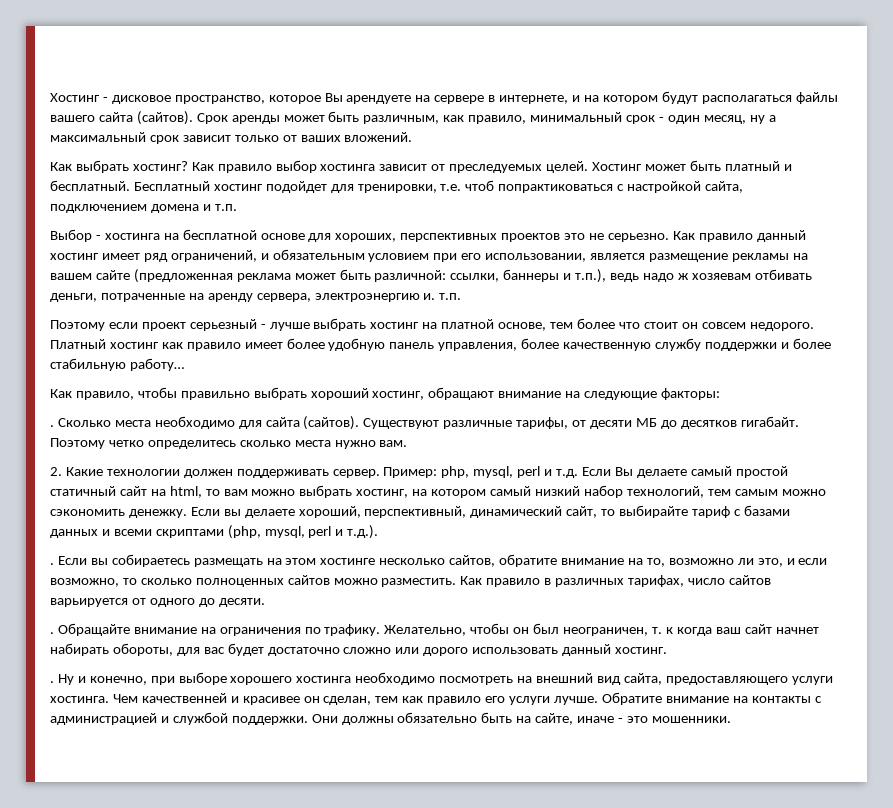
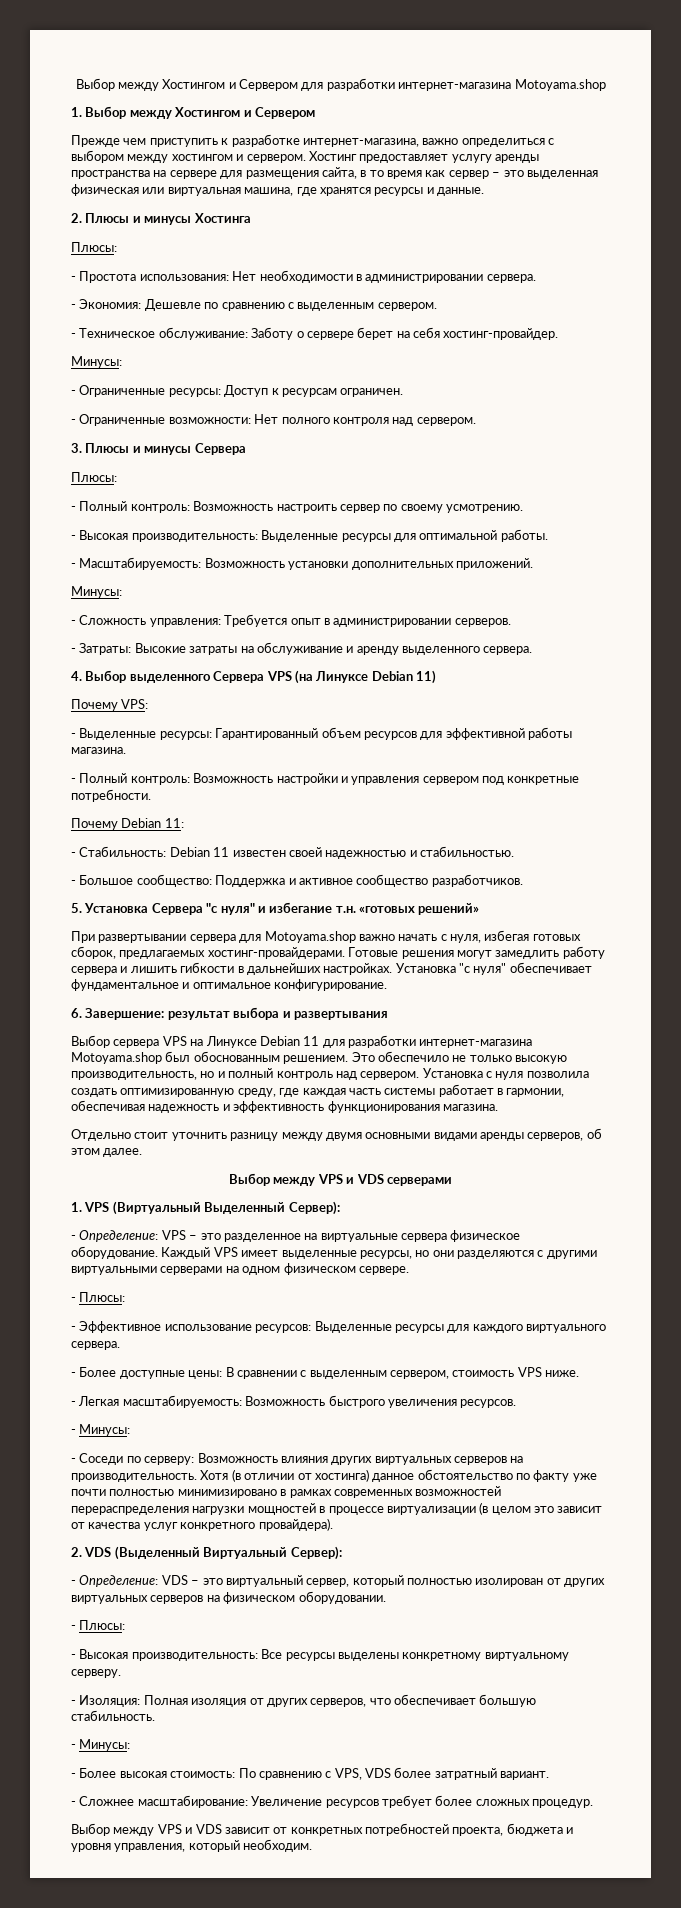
- Хостинг - дисковое пространство, которое Вы арендуете на сервере в интернете, и на котором будут располагаться файлы вашего сайта (сайтов). Срок аренды может быть различным, как правило, минимальный срок - один месяц, ну а максимальный срок зависит только от ваших вложений.
- Как выбрать хостинг? Как правило выбор хостинга зависит от преследуемых целей. Хостинг может быть платный и бесплатный. Бесплатный хостинг подойдет для тренировки, т.е. чтоб попрактиковаться с настройкой сайта, подключением домена и т.п.
- Выбор - хостинга на бесплатной основе для хороших, перспективных проектов это не серьезно. Как правило данный хостинг имеет ряд ограничений, и обязательным условием при его использовании, является размещение рекламы на вашем сайте (предложенная реклама может быть различной: ссылки, баннеры и т.п.), ведь надо ж хозяевам отбивать деньги, потраченные на аренду сервера, электроэнергию и. т.п.
- Поэтому если проект серьезный - лучше выбрать хостинг на платной основе, тем более что стоит он совсем недорого. Платный хостинг как правило имеет более удобную панель управления, более качественную службу поддержки и более стабильную работу…
- Как правило, чтобы правильно выбрать хороший хостинг, обращают внимание на следующие факторы:
- . Сколько места необходимо для сайта (сайтов). Существуют различные тарифы, от десяти МБ до десятков гигабайт. Поэтому четко определитесь сколько места нужно вам.
- 2. Какие технологии должен поддерживать сервер. Пример: php, mysql, perl и т.д. Если Вы делаете самый простой статичный сайт на html, то вам можно выбрать хостинг, на котором самый низкий набор технологий, тем самым можно сэкономить денежку. Если вы делаете хороший, перспективный, динамический сайт, то выбирайте тариф с базами данных и всеми скриптами (php, mysql, perl и т.д.).
- . Если вы собираетесь размещать на этом хостинге несколько сайтов, обратите внимание на то, возможно ли это, и если возможно, то сколько полноценных сайтов можно разместить. Как правило в различных тарифах, число сайтов варьируется от одного до десяти.
- . Обращайте внимание на ограничения по трафику. Желательно, чтобы он был неограничен, т. к когда ваш сайт начнет набирать обороты, для вас будет достаточно сложно или дорого использовать данный хостинг.
- . Ну и конечно, при выборе хорошего хостинга необходимо посмотреть на внешний вид сайта, предоставляющего услуги хостинга. Чем качественней и красивее он сделан, тем как правило его услуги лучше. Обратите внимание на контакты с администрацией и службой поддержки. Они должны обязательно быть на сайте, иначе - это мошенники.
+ Выбор между Хостингом и Сервером для разработки интернет-магазина Motoyama.shop
+ 1. Выбор между Хостингом и Сервером
+ Прежде чем приступить к разработке интернет-магазина, важно определиться с выбором между хостингом и сервером. Хостинг предоставляет услугу аренды пространства на сервере для размещения сайта, в то время как сервер – это выделенная физическая или виртуальная машина, где хранятся ресурсы и данные.
+ 2. Плюсы и минусы Хостинга
+ Плюсы:
+ - Простота использования: Нет необходимости в администрировании сервера.
+ - Экономия: Дешевле по сравнению с выделенным сервером.
+ - Техническое обслуживание: Заботу о сервере берет на себя хостинг-провайдер.
+ Минусы:
+ - Ограниченные ресурсы: Доступ к ресурсам ограничен.
+ - Ограниченные возможности: Нет полного контроля над сервером.
+ 3. Плюсы и минусы Сервера
+ Плюсы:
+ - Полный контроль: Возможность настроить сервер по своему усмотрению.
+ - Высокая производительность: Выделенные ресурсы для оптимальной работы.
+ - Масштабируемость: Возможность установки дополнительных приложений.
+ Минусы:
+ - Сложность управления: Требуется опыт в администрировании серверов.
+ - Затраты: Высокие затраты на обслуживание и аренду выделенного сервера.
+ 4. Выбор выделенного Сервера VPS (на Линуксе Debian 11)
+ Почему VPS:
+ - Выделенные ресурсы: Гарантированный объем ресурсов для эффективной работы магазина.
+ - Полный контроль: Возможность настройки и управления сервером под конкретные потребности.
+ Почему Debian 11:
+ - Стабильность: Debian 11 известен своей надежностью и стабильностью.
+ - Большое сообщество: Поддержка и активное сообщество разработчиков.
+ 5. Установка Сервера "с нуля" и избегание т.н. «готовых решений»
+ При развертывании сервера для Motoyama.shop важно начать с нуля, избегая готовых сборок, предлагаемых хостинг-провайдерами. Готовые решения могут замедлить работу сервера и лишить гибкости в дальнейших настройках. Установка "с нуля" обеспечивает фундаментальное и оптимальное конфигурирование.
+ 6. Завершение: результат выбора и развертывания
+ Выбор сервера VPS на Линуксе Debian 11 для разработки интернет-магазина Motoyama.shop был обоснованным решением. Это обеспечило не только высокую производительность, но и полный контроль над сервером. Установка с нуля позволила создать оптимизированную среду, где каждая часть системы работает в гармонии, обеспечивая надежность и эффективность функционирования магазина.
+ Отдельно стоит уточнить разницу между двумя основными видами аренды серверов, об этом далее.
+ Выбор между VPS и VDS серверами
+ 1. VPS (Виртуальный Выделенный Сервер):
+ - Определение: VPS – это разделенное на виртуальные сервера физическое оборудование. Каждый VPS имеет выделенные ресурсы, но они разделяются с другими виртуальными серверами на одном физическом сервере.
+ - Плюсы:
+ - Эффективное использование ресурсов: Выделенные ресурсы для каждого виртуального сервера.
+ - Более доступные цены: В сравнении с выделенным сервером, стоимость VPS ниже.
+ - Легкая масштабируемость: Возможность быстрого увеличения ресурсов.
+ - Минусы:
+ - Соседи по серверу: Возможность влияния других виртуальных серверов на производительность. Хотя (в отличии от хостинга) данное обстоятельство по факту уже почти полностью минимизировано в рамках современных возможностей перераспределения нагрузки мощностей в процессе виртуализации (в целом это зависит от качества услуг конкретного провайдера).
+ 2. VDS (Выделенный Виртуальный Сервер):
+ - Определение: VDS – это виртуальный сервер, который полностью изолирован от других виртуальных серверов на физическом оборудовании.
+ - Плюсы:
+ - Высокая производительность: Все ресурсы выделены конкретному виртуальному серверу.
+ - Изоляция: Полная изоляция от других серверов, что обеспечивает большую стабильность.
+ - Минусы:
+ - Более высокая стоимость: По сравнению с VPS, VDS более затратный вариант.
+ - Сложнее масштабирование: Увеличение ресурсов требует более сложных процедур.
+ Выбор между VPS и VDS зависит от конкретных потребностей проекта, бюджета и уровня управления, который необходим.

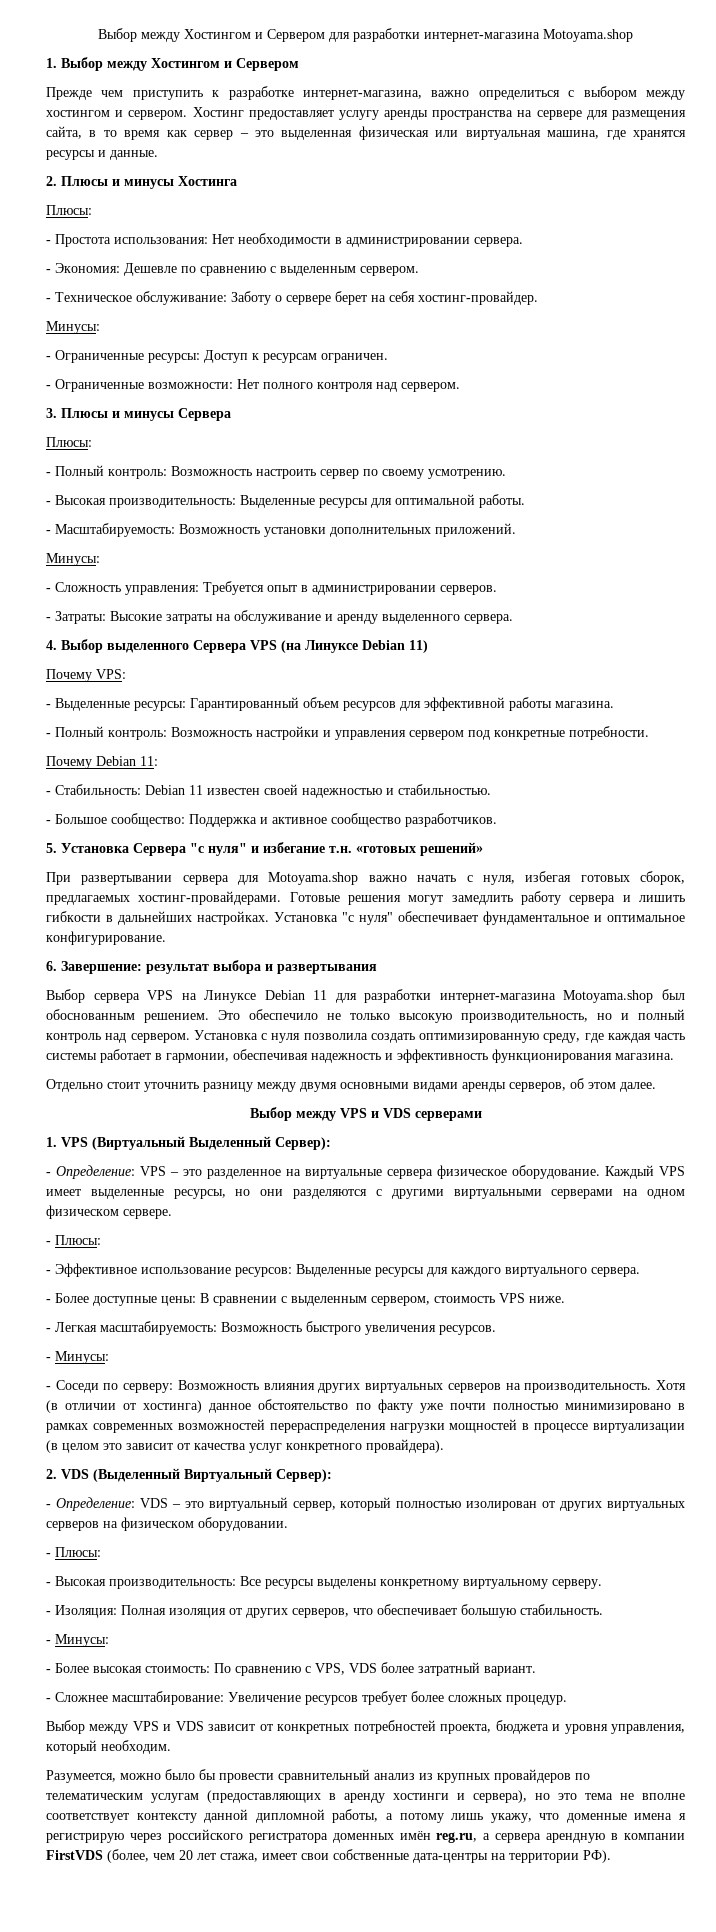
+ Разумеется, можно было бы провести сравнительный анализ из крупных провайдеров по телематическим услугам (предоставляющих в аренду хостинги и сервера), но это тема не вполне соответствует контексту данной дипломной работы, а потому лишь укажу, что доменные имена я регистрирую через российского регистратора доменных имён reg.ru, а сервера арендную в компании FirstVDS (более, чем 20 лет стажа, имеет свои собственные дата-центры на территории РФ).

